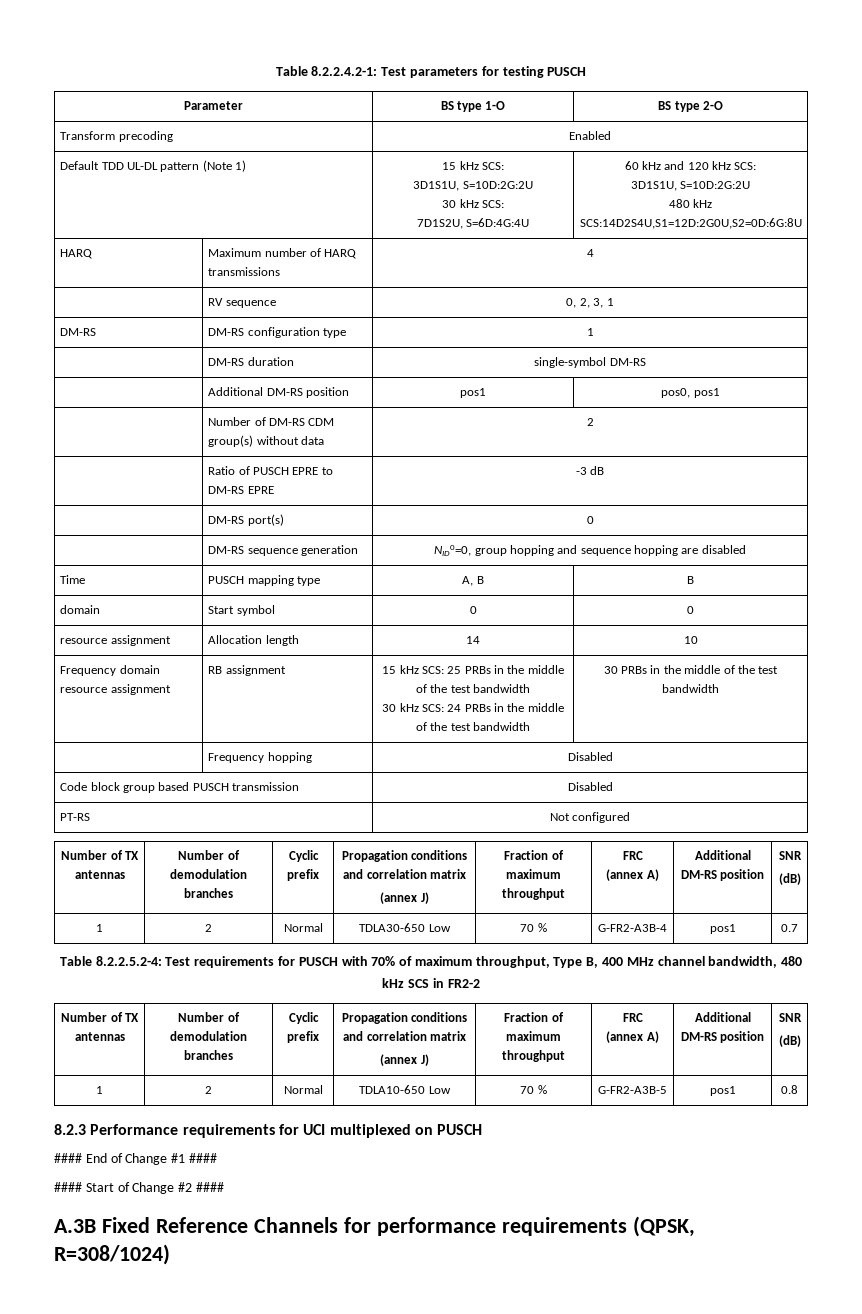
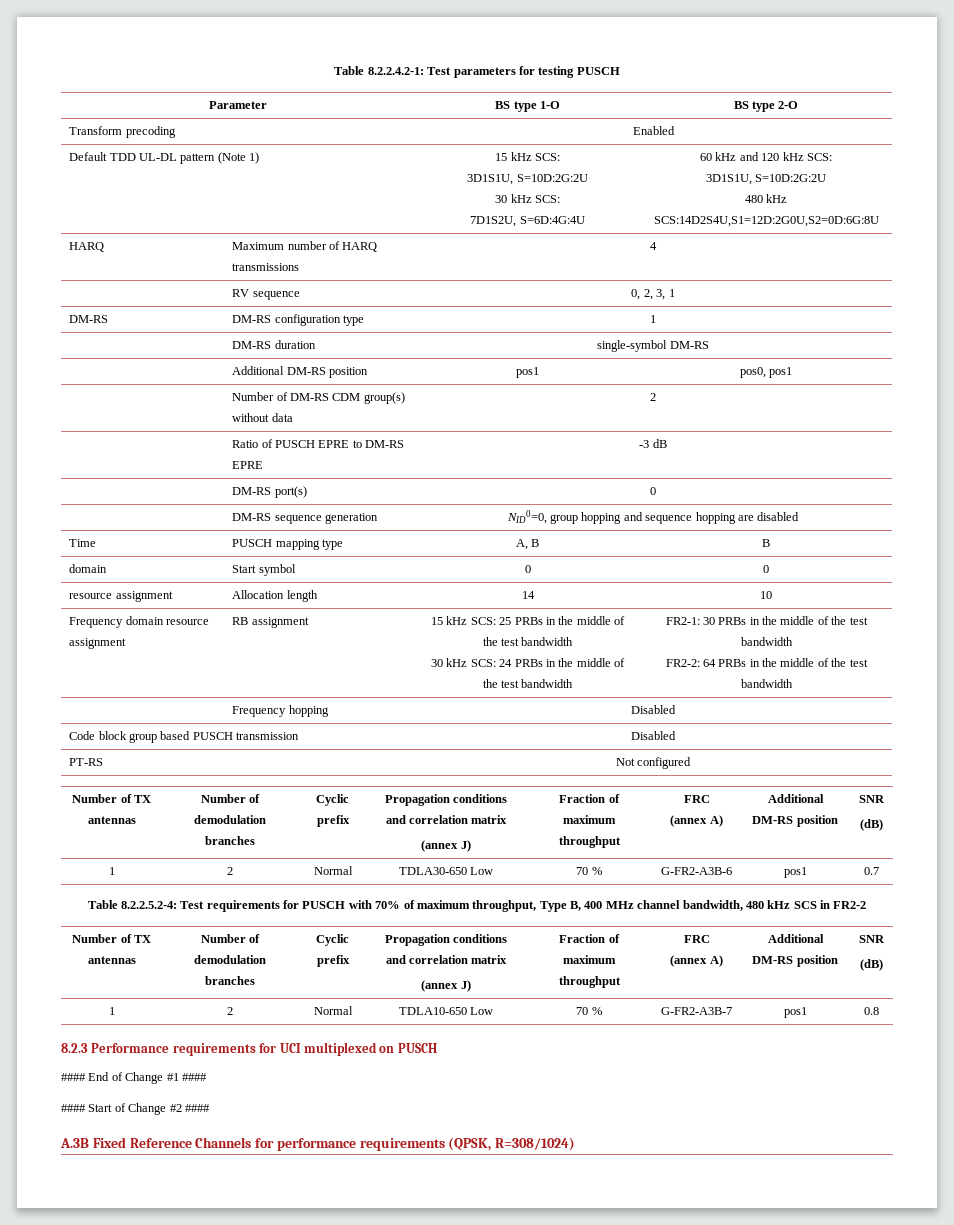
- 30 PRBs in the middle of the test bandwidth
+ FR2-1: 30 PRBs in the middle of the test bandwidth
+ FR2-2: 64 PRBs in the middle of the test bandwidth
- 1 | 2 | Normal | TDLA30-650 Low | 70 % | G-FR2-A3B-4 | pos1 | 0.7
+ 1 | 2 | Normal | TDLA30-650 Low | 70 % | G-FR2-A3B-6 | pos1 | 0.7
- 1 | 2 | Normal | TDLA10-650 Low | 70 % | G-FR2-A3B-5 | pos1 | 0.8
+ 1 | 2 | Normal | TDLA10-650 Low | 70 % | G-FR2-A3B-7 | pos1 | 0.8

